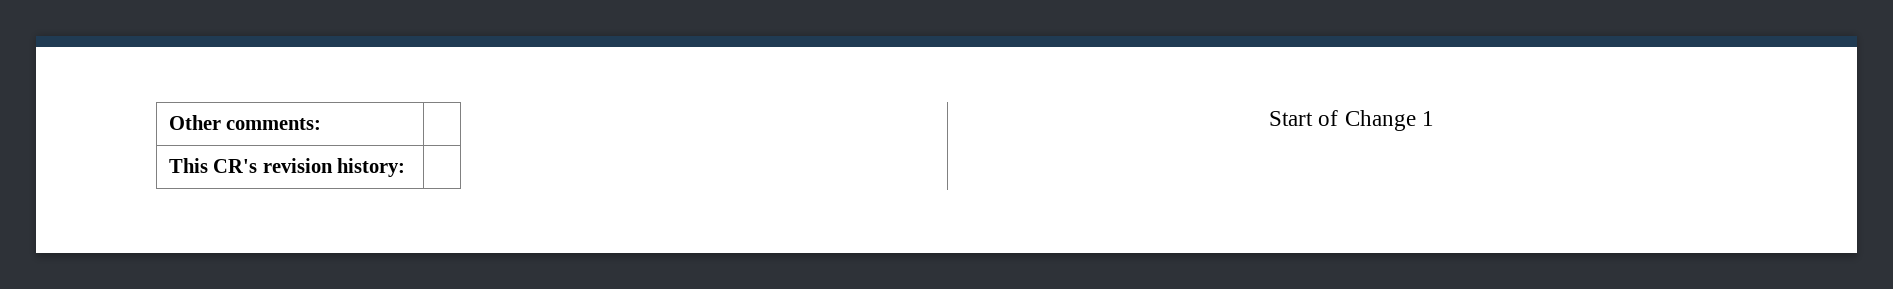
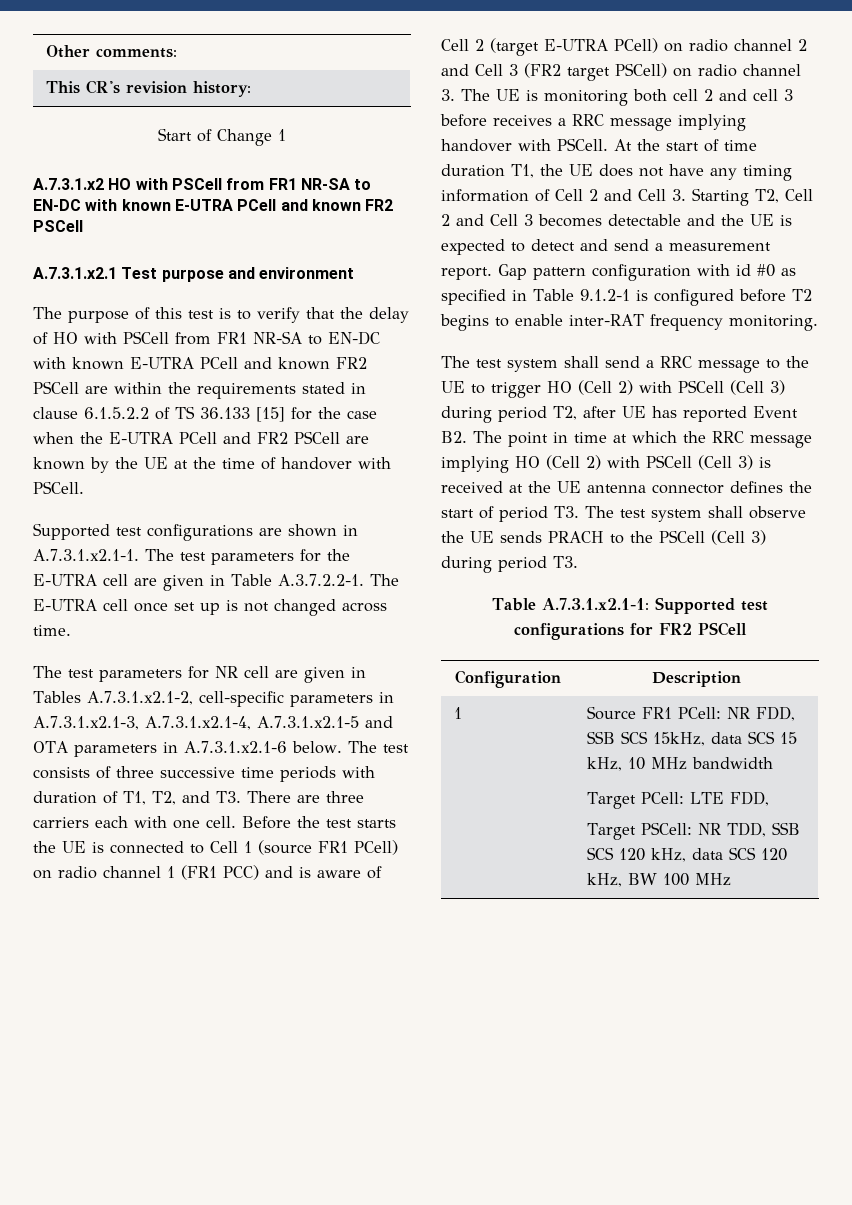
+ A.7.3.1.x2 HO with PSCell from FR1 NR-SA to EN-DC with known E-UTRA PCell and known FR2 PSCell
+ A.7.3.1.x2.1 Test purpose and environment
+ The purpose of this test is to verify that the delay of HO with PSCell from FR1 NR-SA to EN-DC with known E-UTRA PCell and known FR2 PSCell are within the requirements stated in clause 6.1.5.2.2 of TS 36.133 [15] for the case when the E-UTRA PCell and FR2 PSCell are known by the UE at the time of handover with PSCell.
+ Supported test configurations are shown in A.7.3.1.x2.1-1. The test parameters for the E-UTRA cell are given in Table A.3.7.2.2-1. The E-UTRA cell once set up is not changed across time.
+ The test parameters for NR cell are given in Tables A.7.3.1.x2.1-2, cell-specific parameters in A.7.3.1.x2.1-3, A.7.3.1.x2.1-4, A.7.3.1.x2.1-5 and OTA parameters in A.7.3.1.x2.1-6 below. The test consists of three successive time periods with duration of T1, T2, and T3. There are three carriers each with one cell. Before the test starts the UE is connected to Cell 1 (source FR1 PCell) on radio channel 1 (FR1 PCC) and is aware of Cell 2 (target E-UTRA PCell) on radio channel 2 and Cell 3 (FR2 target PSCell) on radio channel 3. The UE is monitoring both cell 2 and cell 3 before receives a RRC message implying handover with PSCell. At the start of time duration T1, the UE does not have any timing information of Cell 2 and Cell 3. Starting T2, Cell 2 and Cell 3 becomes detectable and the UE is expected to detect and send a measurement report. Gap pattern configuration with id #0 as specified in Table 9.1.2-1 is configured before T2 begins to enable inter-RAT frequency monitoring.
+ The test system shall send a RRC message to the UE to trigger HO (Cell 2) with PSCell (Cell 3) during period T2, after UE has reported Event B2. The point in time at which the RRC message implying HO (Cell 2) with PSCell (Cell 3) is received at the UE antenna connector defines the start of period T3. The test system shall observe the UE sends PRACH to the PSCell (Cell 3) during period T3.
+ Table A.7.3.1.x2.1-1: Supported test configurations for FR2 PSCell
+ Configuration | Description
+ 1 | Source FR1 PCell: NR FDD, SSB SCS 15kHz, data SCS 15 kHz, 10 MHz bandwidth
+ Target PCell: LTE FDD,
+ Target PSCell: NR TDD, SSB SCS 120 kHz, data SCS 120 kHz, BW 100 MHz

